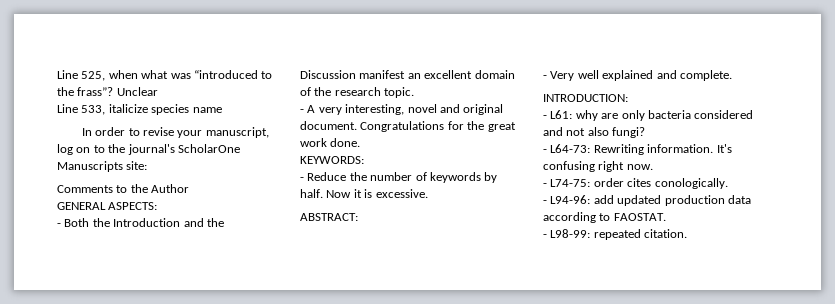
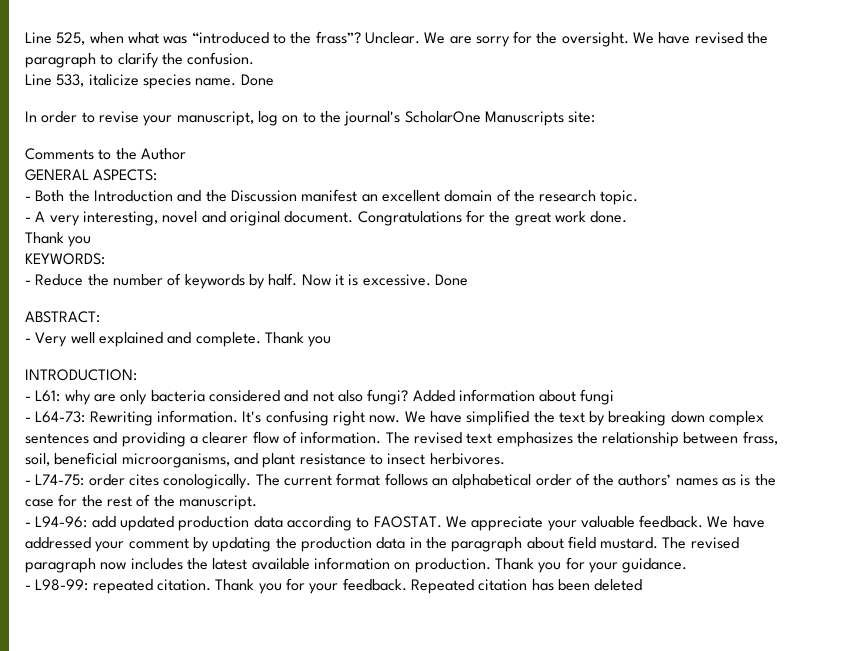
- Unclear
+ Unclear. We are sorry for the oversight. We have revised the paragraph to clarify the confusion.
- Line 533, italicize species name
+ Line 533, italicize species name. Done
  Congratulations for the great work done.
+ Thank you
- Now it is excessive.
+ Now it is excessive. Done
- - Very well explained and complete.
+ - Very well explained and complete. Thank you
+ Added information about fungi
+ We have simplified the text by breaking down complex sentences and providing a clearer flow of information. The revised text emphasizes the relationship between frass, soil, beneficial microorganisms, and plant resistance to insect herbivores.
+ The current format follows an alphabetical order of the authors’ names as is the case for the rest of the manuscript.
- - L94-96: add updated production data according to FAOSTAT.
- - L98-99: repeated citation.
+ - L94-96: add updated production data according to FAOSTAT. We appreciate your valuable feedback. We have addressed your comment by updating the production data in the paragraph about field mustard. The revised paragraph now includes the latest available information on production. Thank you for your guidance.
+ - L98-99: repeated citation. Thank you for your feedback. Repeated citation has been deleted

